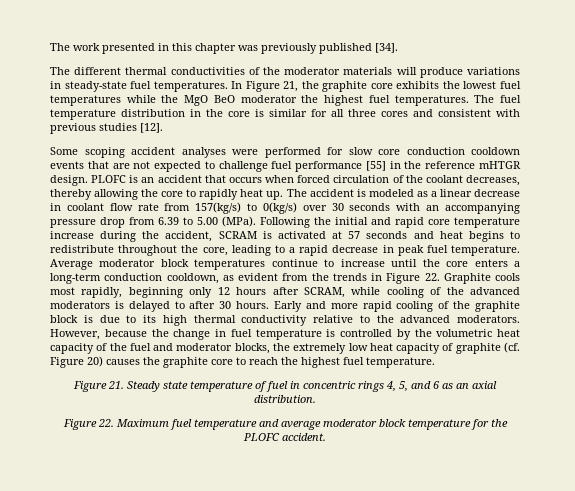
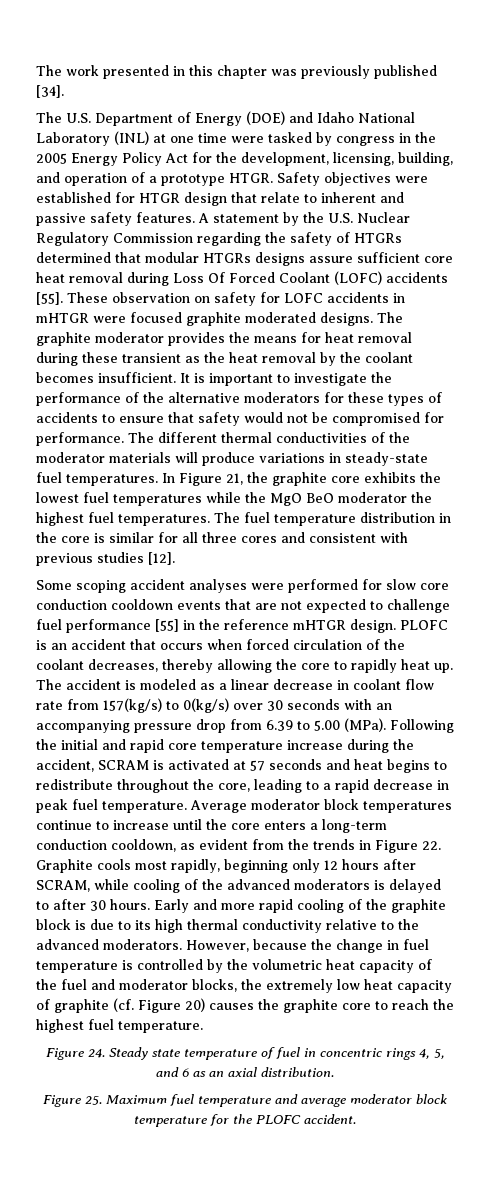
- The different thermal conductivities of the moderator materials will produce variations in steady-state fuel temperatures.
+ The U.S. Department of Energy (DOE) and Idaho National Laboratory (INL) at one time were tasked by congress in the 2005 Energy Policy Act for the development, licensing, building, and operation of a prototype HTGR. Safety objectives were established for HTGR design that relate to inherent and passive safety features. A statement by the U.S. Nuclear Regulatory Commission regarding the safety of HTGRs determined that modular HTGRs designs assure sufficient core heat removal during Loss Of Forced Coolant (LOFC) accidents [55]. These observation on safety for LOFC accidents in mHTGR were focused graphite moderated designs. The graphite moderator provides the means for heat removal during these transient as the heat removal by the coolant becomes insufficient. It is important to investigate the performance of the alternative moderators for these types of accidents to ensure that safety would not be compromised for performance. The different thermal conductivities of the moderator materials will produce variations in steady-state fuel temperatures.
- Figure 21. Steady state temperature of fuel in concentric rings 4, 5, and 6 as an axial distribution.
+ Figure 24. Steady state temperature of fuel in concentric rings 4, 5, and 6 as an axial distribution.
- Figure 22. Maximum fuel temperature and average moderator block temperature for the PLOFC accident.
+ Figure 25. Maximum fuel temperature and average moderator block temperature for the PLOFC accident.

